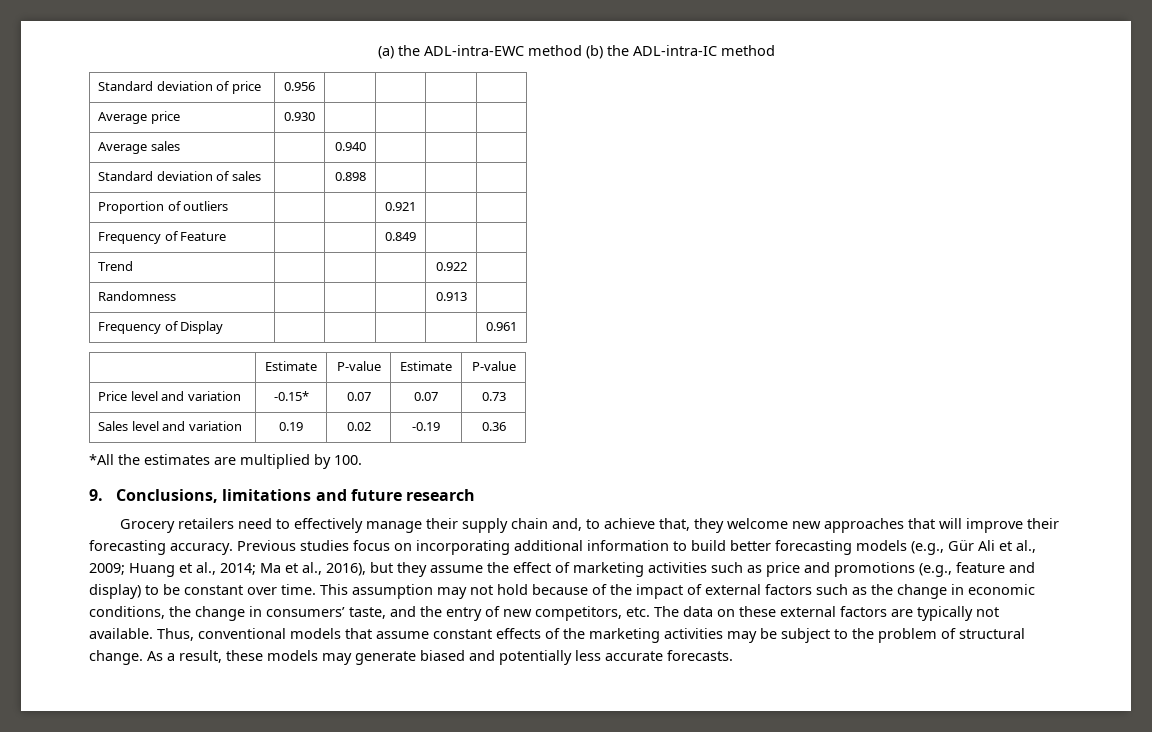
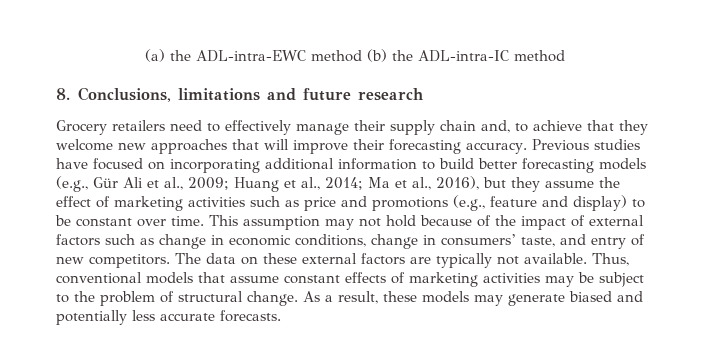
- Standard deviation of price | 0.956 | | | |
- Average price | 0.930 | | | |
- Average sales | | 0.940 | | |
- Standard deviation of sales | | 0.898 | | |
- Proportion of outliers | | | 0.921 | |
- Frequency of Feature | | | 0.849 | |
- Trend | | | | 0.922 |
- Randomness | | | | 0.913 |
- Frequency of Display | | | | | 0.961
- | Estimate | P-value | Estimate | P-value
- Price level and variation | -0.15* | 0.07 | 0.07 | 0.73
- Sales level and variation | 0.19 | 0.02 | -0.19 | 0.36
- *All the estimates are multiplied by 100.
- 9. Conclusions, limitations and future research
+ 8. Conclusions, limitations and future research
- Grocery retailers need to effectively manage their supply chain and, to achieve that, they welcome new approaches that will improve their forecasting accuracy.
+ Grocery retailers need to effectively manage their supply chain and, to achieve that they welcome new approaches that will improve their forecasting accuracy.
- Previous studies focus on incorporating additional information to build better forecasting models (e.g., Gür Ali et al., 2009; Huang et al., 2014; Ma et al., 2016), but they assume the effect of marketing activities such as price and promotions (e.g., feature and display) to be constant over time.
+ Previous studies have focused on incorporating additional information to build better forecasting models (e.g., Gür Ali et al., 2009; Huang et al., 2014; Ma et al., 2016), but they assume the effect of marketing activities such as price and promotions (e.g., feature and display) to be constant over time.
- This assumption may not hold because of the impact of external factors such as the change in economic conditions, the change in consumers’ taste, and the entry of new competitors, etc. The data on these external factors are typically not available.
+ This assumption may not hold because of the impact of external factors such as change in economic conditions, change in consumers’ taste, and entry of new competitors. The data on these external factors are typically not available.
- Thus, conventional models that assume constant effects of the marketing activities may be subject to the problem of structural change.
+ Thus, conventional models that assume constant effects of marketing activities may be subject to the problem of structural change.

